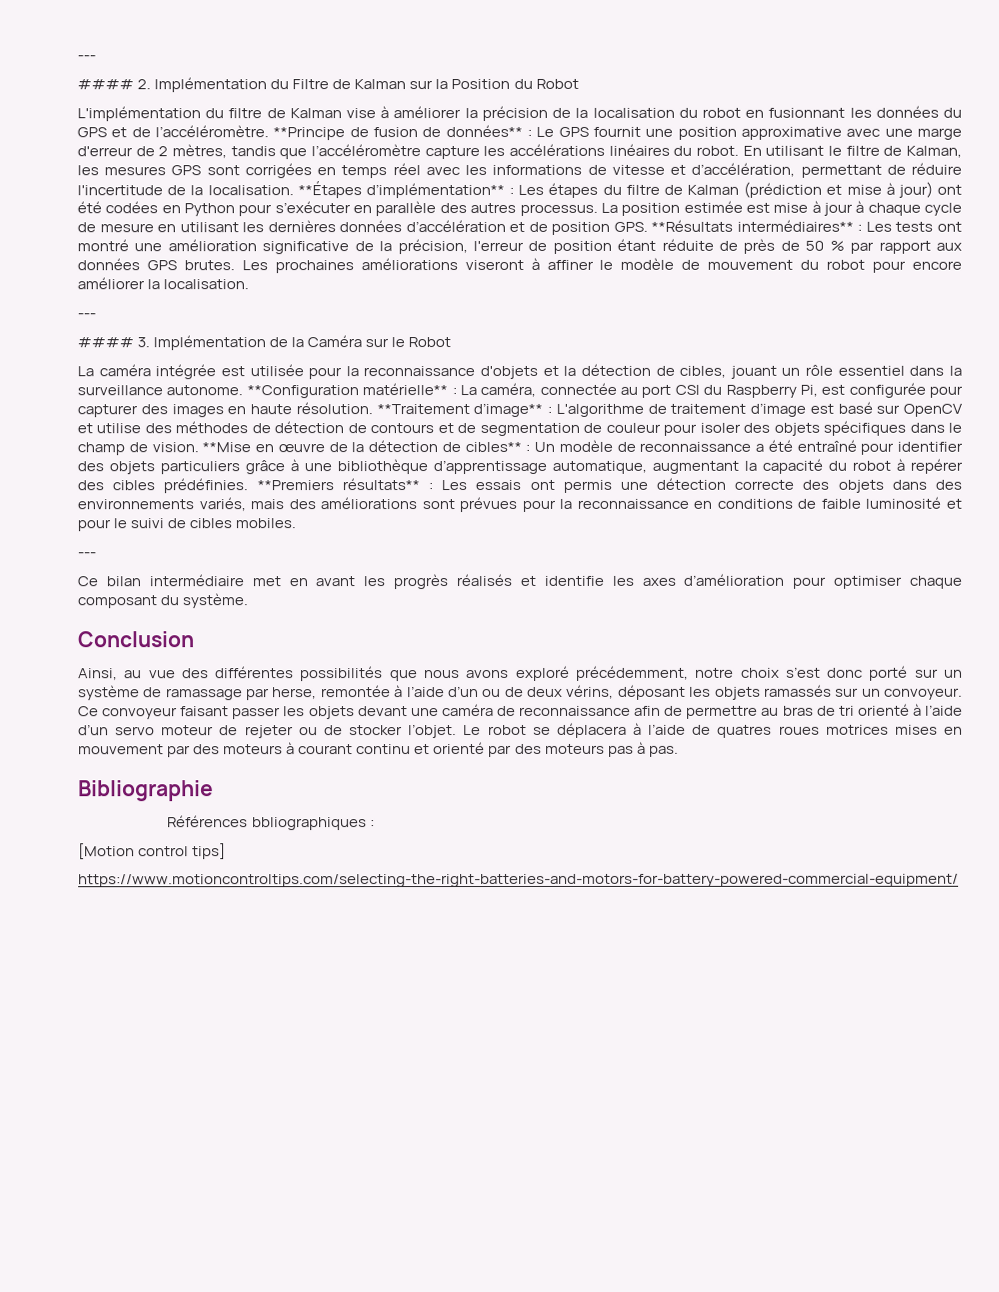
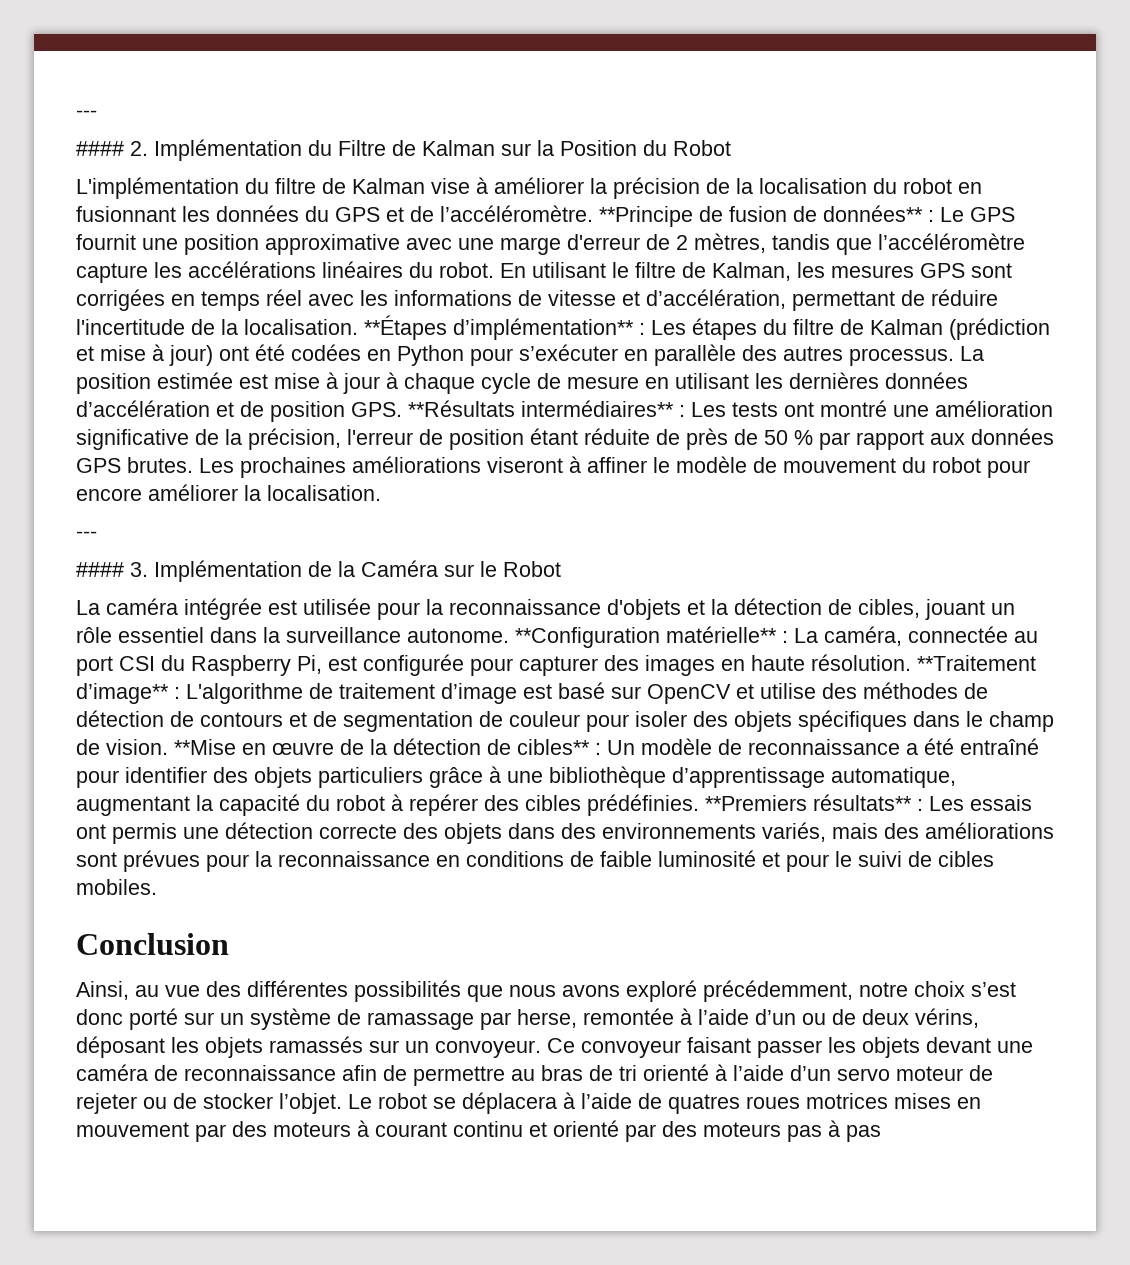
  **Premiers résultats** : Les essais ont permis une détection correcte des objets dans des environnements variés, mais des améliorations sont prévues pour la reconnaissance en conditions de faible luminosité et pour le suivi de cibles mobiles.
- ---
- Ce bilan intermédiaire met en avant les progrès réalisés et identifie les axes d’amélioration pour optimiser chaque composant du système.
- Le robot se déplacera à l’aide de quatres roues motrices mises en mouvement par des moteurs à courant continu et orienté par des moteurs pas à pas.
- Bibliographie
- Références bbliographiques :
- [Motion control tips]
- https://www.motioncontroltips.com/selecting-the-right-batteries-and-motors-for-battery-powered-commercial-equipment/
+ Le robot se déplacera à l’aide de quatres roues motrices mises en mouvement par des moteurs à courant continu et orienté par des moteurs pas à pas

